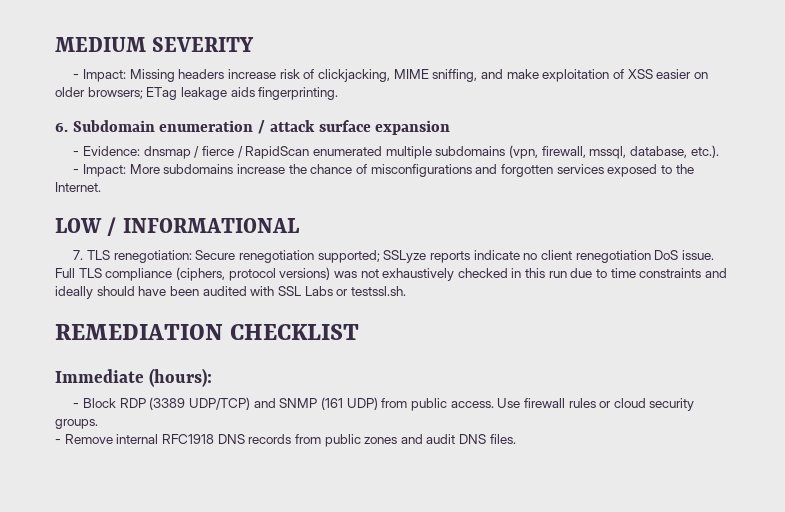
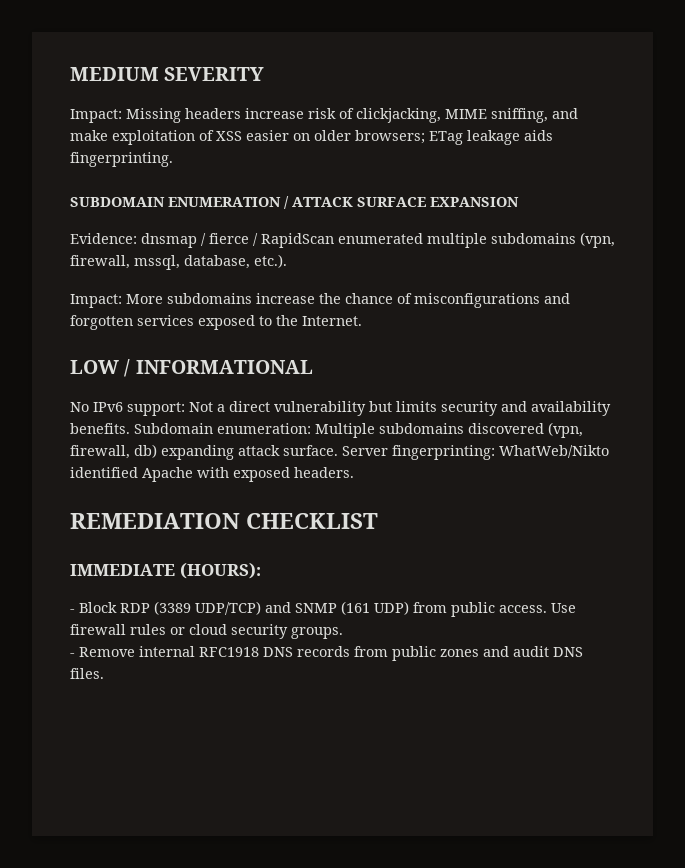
- - Impact: Missing headers increase risk of clickjacking, MIME sniffing, and make exploitation of XSS easier on older browsers; ETag leakage aids fingerprinting.
+ Impact: Missing headers increase risk of clickjacking, MIME sniffing, and make exploitation of XSS easier on older browsers; ETag leakage aids fingerprinting.
- 6. Subdomain enumeration / attack surface expansion
- - Evidence: dnsmap / fierce / RapidScan enumerated multiple subdomains (vpn, firewall, mssql, database, etc.).
+ SUBDOMAIN ENUMERATION / ATTACK SURFACE EXPANSION
+ Evidence: dnsmap / fierce / RapidScan enumerated multiple subdomains (vpn, firewall, mssql, database, etc.).
- - Impact: More subdomains increase the chance of misconfigurations and forgotten services exposed to the Internet.
+ Impact: More subdomains increase the chance of misconfigurations and forgotten services exposed to the Internet.
- 7. TLS renegotiation: Secure renegotiation supported; SSLyze reports indicate no client renegotiation DoS issue. Full TLS compliance (ciphers, protocol versions) was not exhaustively checked in this run due to time constraints and ideally should have been audited with SSL Labs or testssl.sh.
+ No IPv6 support: Not a direct vulnerability but limits security and availability benefits. Subdomain enumeration: Multiple subdomains discovered (vpn, firewall, db) expanding attack surface. Server fingerprinting: WhatWeb/Nikto identified Apache with exposed headers.
- Immediate (hours):
+ IMMEDIATE (HOURS):

